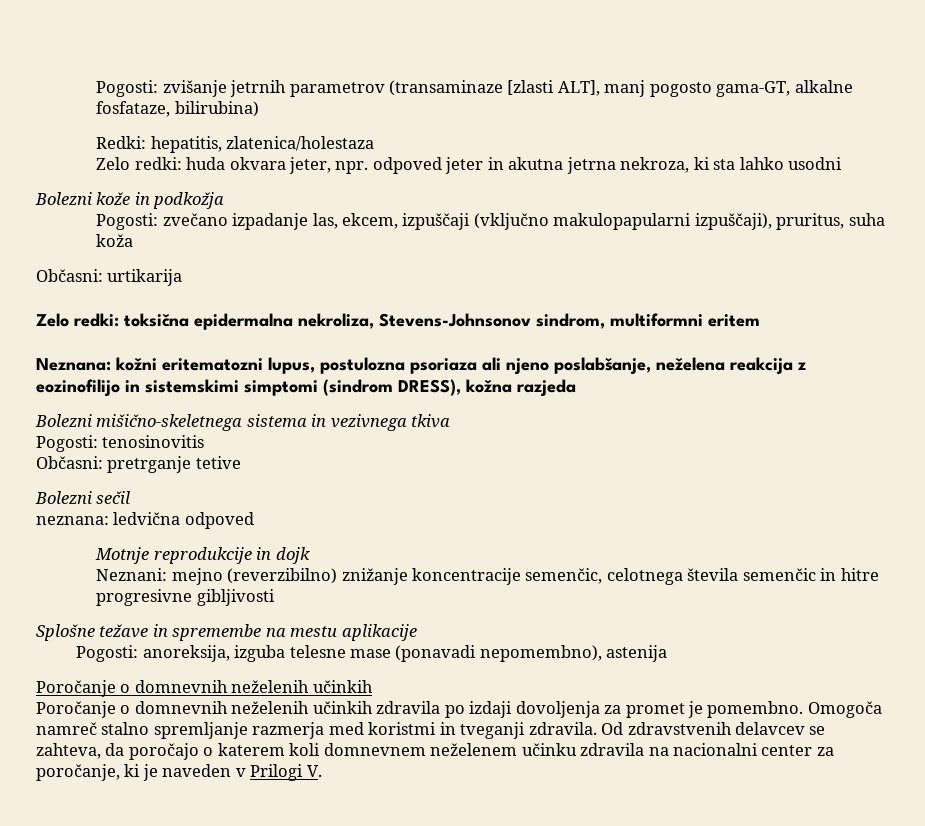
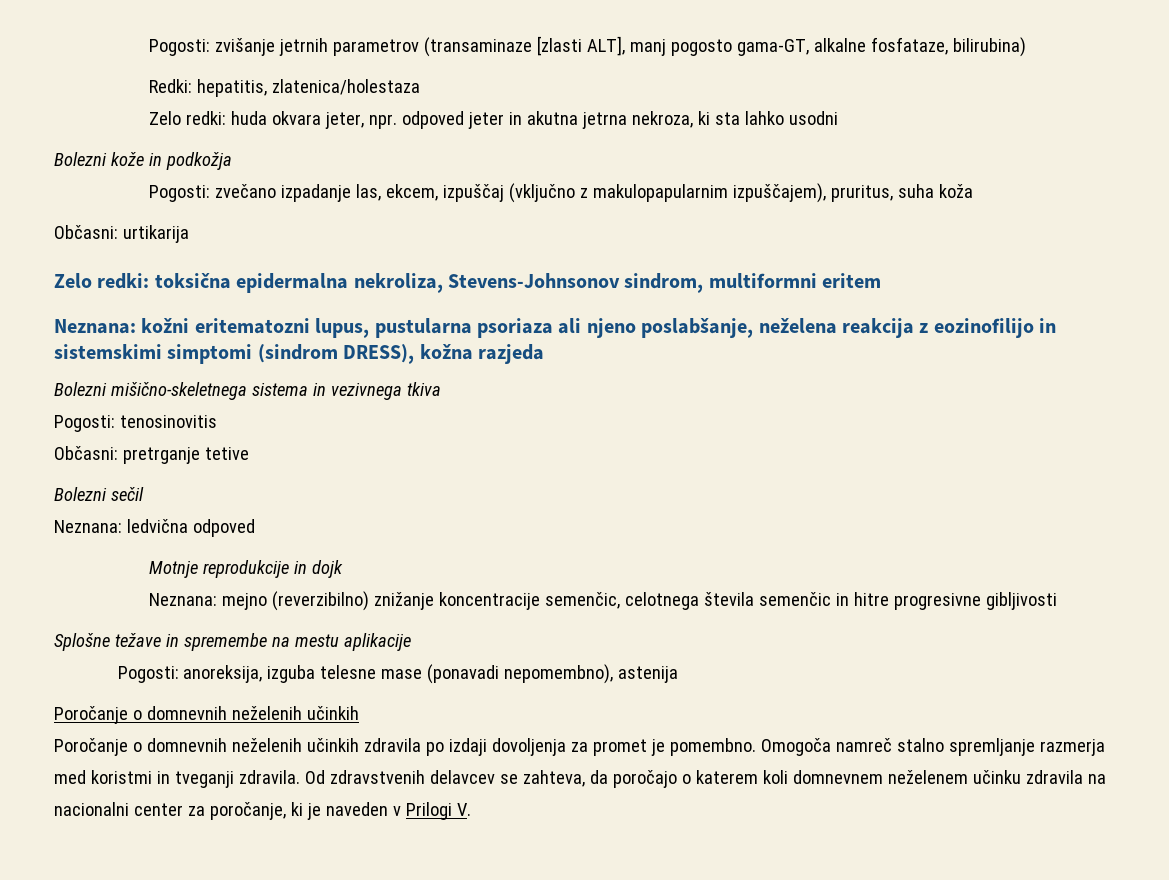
- Pogosti: zvečano izpadanje las, ekcem, izpuščaji (vključno makulopapularni izpuščaji), pruritus, suha koža
+ Pogosti: zvečano izpadanje las, ekcem, izpuščaj (vključno z makulopapularnim izpuščajem), pruritus, suha koža
- Neznana: kožni eritematozni lupus, postulozna psoriaza ali njeno poslabšanje, neželena reakcija z eozinofilijo in sistemskimi simptomi (sindrom DRESS), kožna razjeda
+ Neznana: kožni eritematozni lupus, pustularna psoriaza ali njeno poslabšanje, neželena reakcija z eozinofilijo in sistemskimi simptomi (sindrom DRESS), kožna razjeda
- neznana: ledvična odpoved
+ Neznana: ledvična odpoved
- Neznani: mejno (reverzibilno) znižanje koncentracije semenčic, celotnega števila semenčic in hitre progresivne gibljivosti
+ Neznana: mejno (reverzibilno) znižanje koncentracije semenčic, celotnega števila semenčic in hitre progresivne gibljivosti

